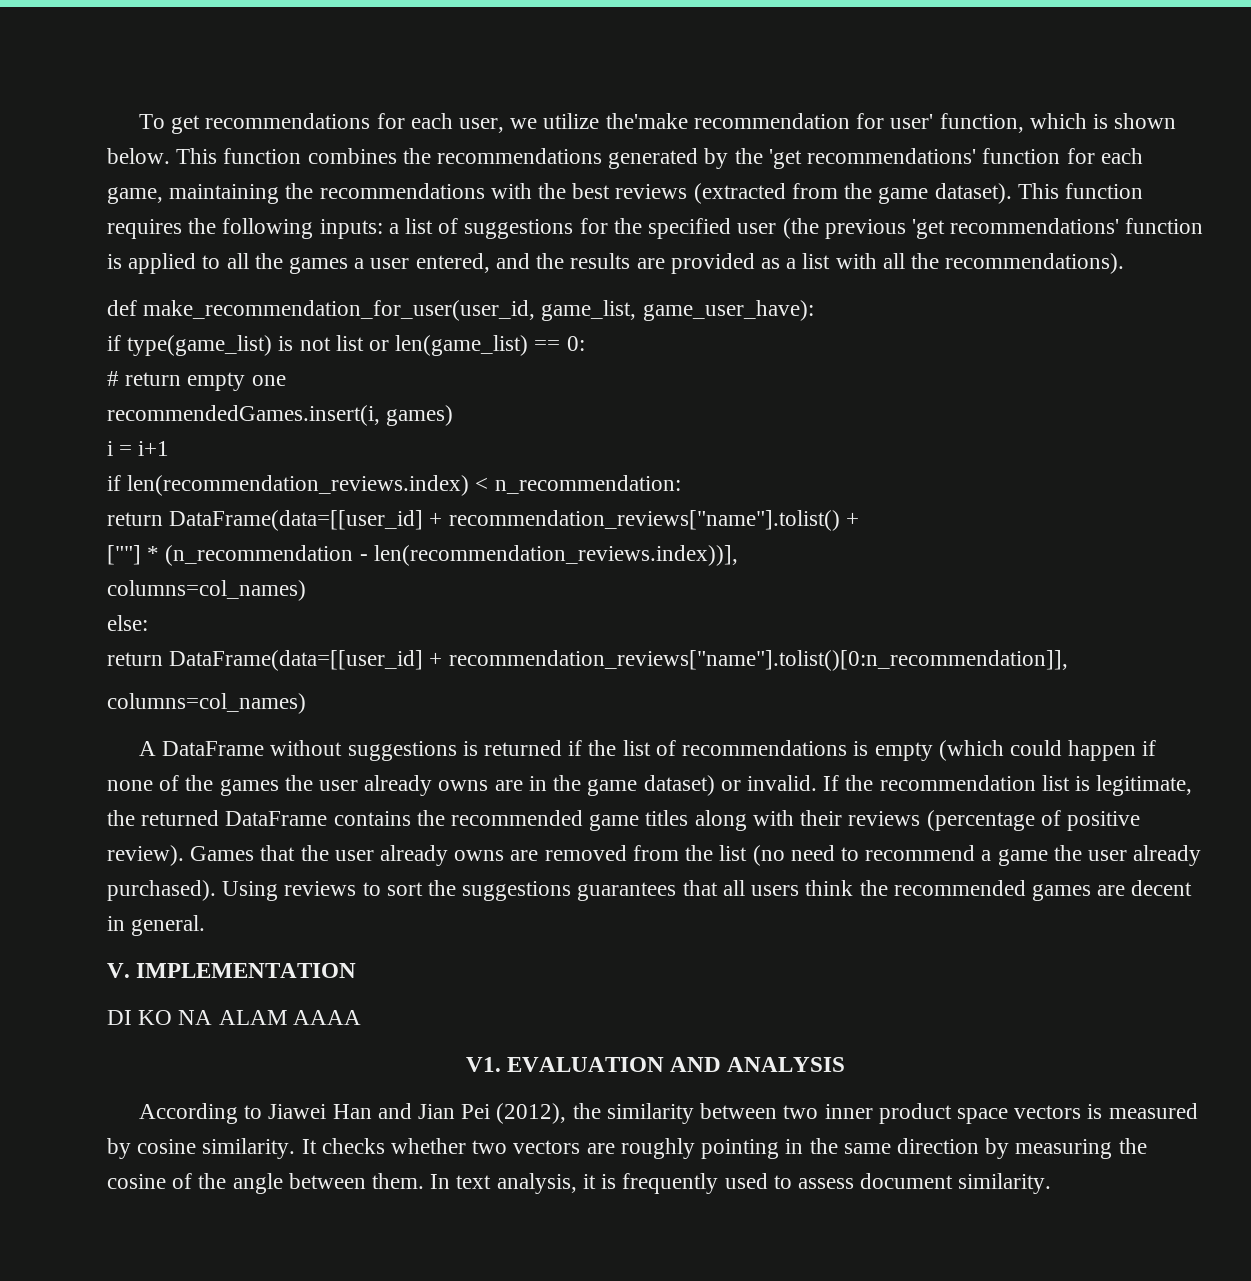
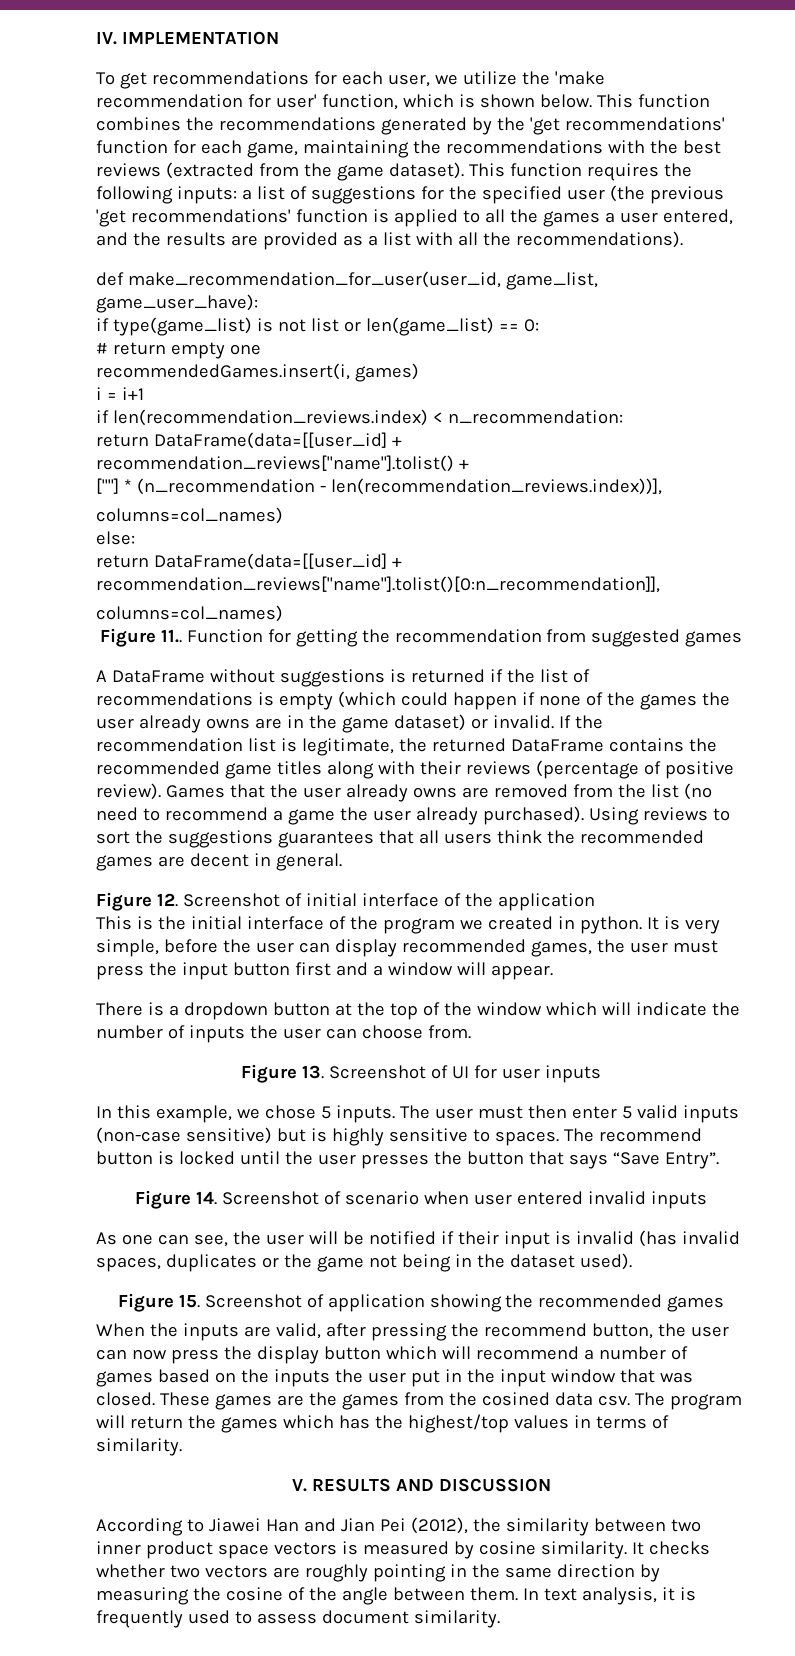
+ IV. IMPLEMENTATION
- To get recommendations for each user, we utilize the'make recommendation for user' function, which is shown below.
+ To get recommendations for each user, we utilize the 'make recommendation for user' function, which is shown below.
+ Figure 11.. Function for getting the recommendation from suggested games
- V. IMPLEMENTATION
- DI KO NA ALAM AAAA
- V1. EVALUATION AND ANALYSIS
+ Figure 12. Screenshot of initial interface of the application
+ This is the initial interface of the program we created in python. It is very simple, before the user can display recommended games, the user must press the input button first and a window will appear.
+ There is a dropdown button at the top of the window which will indicate the number of inputs the user can choose from.
+ Figure 13. Screenshot of UI for user inputs
+ In this example, we chose 5 inputs. The user must then enter 5 valid inputs (non-case sensitive) but is highly sensitive to spaces. The recommend button is locked until the user presses the button that says “Save Entry”.
+ Figure 14. Screenshot of scenario when user entered invalid inputs
+ As one can see, the user will be notified if their input is invalid (has invalid spaces, duplicates or the game not being in the dataset used).
+ Figure 15. Screenshot of application showing the recommended games
+ When the inputs are valid, after pressing the recommend button, the user can now press the display button which will recommend a number of games based on the inputs the user put in the input window that was closed. These games are the games from the cosined data csv. The program will return the games which has the highest/top values in terms of similarity.
+ V. RESULTS AND DISCUSSION

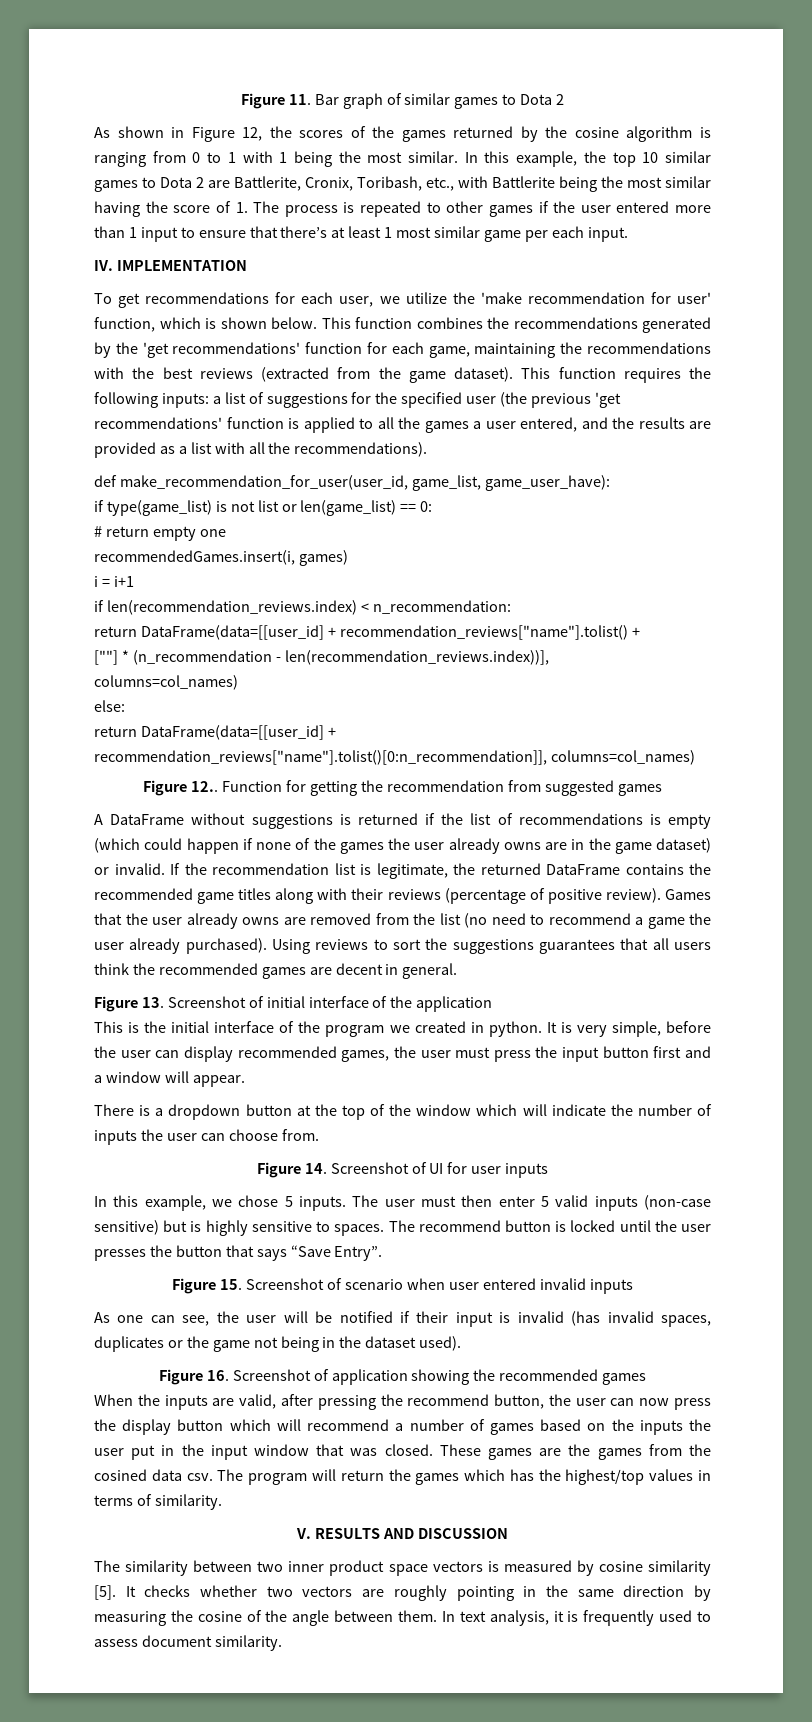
+ Figure 11. Bar graph of similar games to Dota 2
+ As shown in Figure 12, the scores of the games returned by the cosine algorithm is ranging from 0 to 1 with 1 being the most similar. In this example, the top 10 similar games to Dota 2 are Battlerite, Cronix, Toribash, etc., with Battlerite being the most similar having the score of 1. The process is repeated to other games if the user entered more than 1 input to ensure that there’s at least 1 most similar game per each input.
- return DataFrame(data=[[user_id] + recommendation_reviews["name"].tolist()[0:n_recommendation]],
- columns=col_names)
+ return DataFrame(data=[[user_id] + recommendation_reviews["name"].tolist()[0:n_recommendation]], columns=col_names)
- Figure 11..
+ Figure 12..
- Figure 12. Screenshot of initial interface of the application
+ Figure 13. Screenshot of initial interface of the application
- Figure 13. Screenshot of UI for user inputs
+ Figure 14. Screenshot of UI for user inputs
- Figure 14. Screenshot of scenario when user entered invalid inputs
+ Figure 15. Screenshot of scenario when user entered invalid inputs
- Figure 15. Screenshot of application showing the recommended games
+ Figure 16. Screenshot of application showing the recommended games
- According to Jiawei Han and Jian Pei (2012), the similarity between two inner product space vectors is measured by cosine similarity.
+ The similarity between two inner product space vectors is measured by cosine similarity [5].

